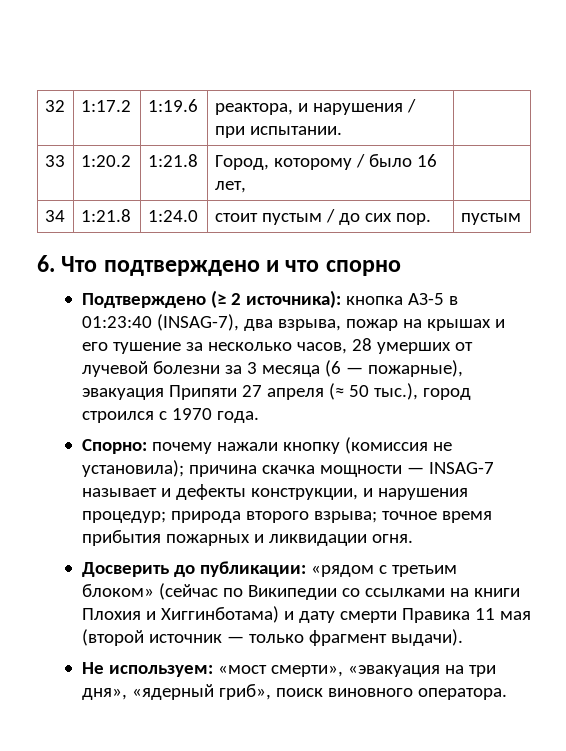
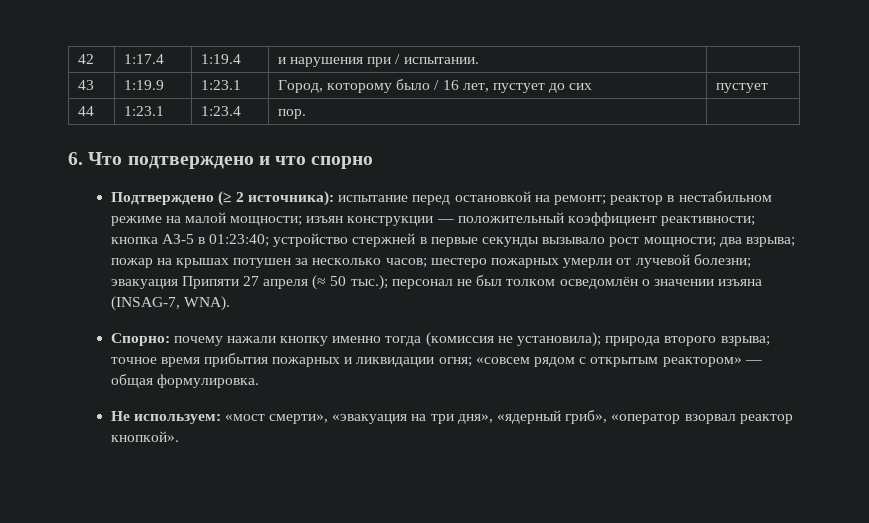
- 32 | 1:17.2 | 1:19.6 | реактора, и нарушения / при испытании. |
- 33 | 1:20.2 | 1:21.8 | Город, которому / было 16 лет, |
- 34 | 1:21.8 | 1:24.0 | стоит пустым / до сих пор. | пустым
+ 42 | 1:17.4 | 1:19.4 | и нарушения при / испытании. |
+ 43 | 1:19.9 | 1:23.1 | Город, которому было / 16 лет, пустует до сих | пустует
+ 44 | 1:23.1 | 1:23.4 | пор. |
- Подтверждено (≥ 2 источника): кнопка АЗ-5 в 01:23:40 (INSAG-7), два взрыва, пожар на крышах и его тушение за несколько часов, 28 умерших от лучевой болезни за 3 месяца (6 — пожарные), эвакуация Припяти 27 апреля (≈ 50 тыс.), город строился с 1970 года.
+ Подтверждено (≥ 2 источника): испытание перед остановкой на ремонт; реактор в нестабильном режиме на малой мощности; изъян конструкции — положительный коэффициент реактивности; кнопка АЗ-5 в 01:23:40; устройство стержней в первые секунды вызывало рост мощности; два взрыва; пожар на крышах потушен за несколько часов; шестеро пожарных умерли от лучевой болезни; эвакуация Припяти 27 апреля (≈ 50 тыс.); персонал не был толком осведомлён о значении изъяна (INSAG-7, WNA).
- Спорно: почему нажали кнопку (комиссия не установила); причина скачка мощности — INSAG-7 называет и дефекты конструкции, и нарушения процедур; природа второго взрыва; точное время прибытия пожарных и ликвидации огня.
- Досверить до публикации: «рядом с третьим блоком» (сейчас по Википедии со ссылками на книги Плохия и Хиггинботама) и дату смерти Правика 11 мая (второй источник — только фрагмент выдачи).
+ Спорно: почему нажали кнопку именно тогда (комиссия не установила); природа второго взрыва; точное время прибытия пожарных и ликвидации огня; «совсем рядом с открытым реактором» — общая формулировка.
- Не используем: «мост смерти», «эвакуация на три дня», «ядерный гриб», поиск виновного оператора.
+ Не используем: «мост смерти», «эвакуация на три дня», «ядерный гриб», «оператор взорвал реактор кнопкой».

